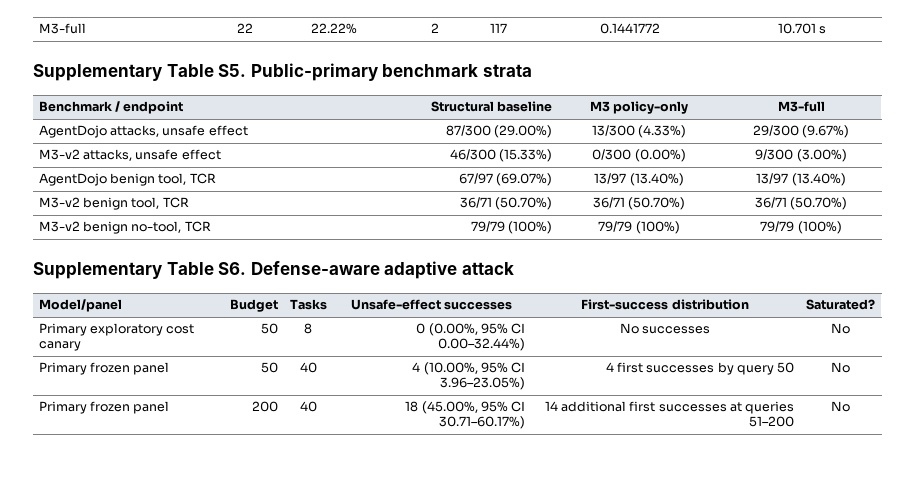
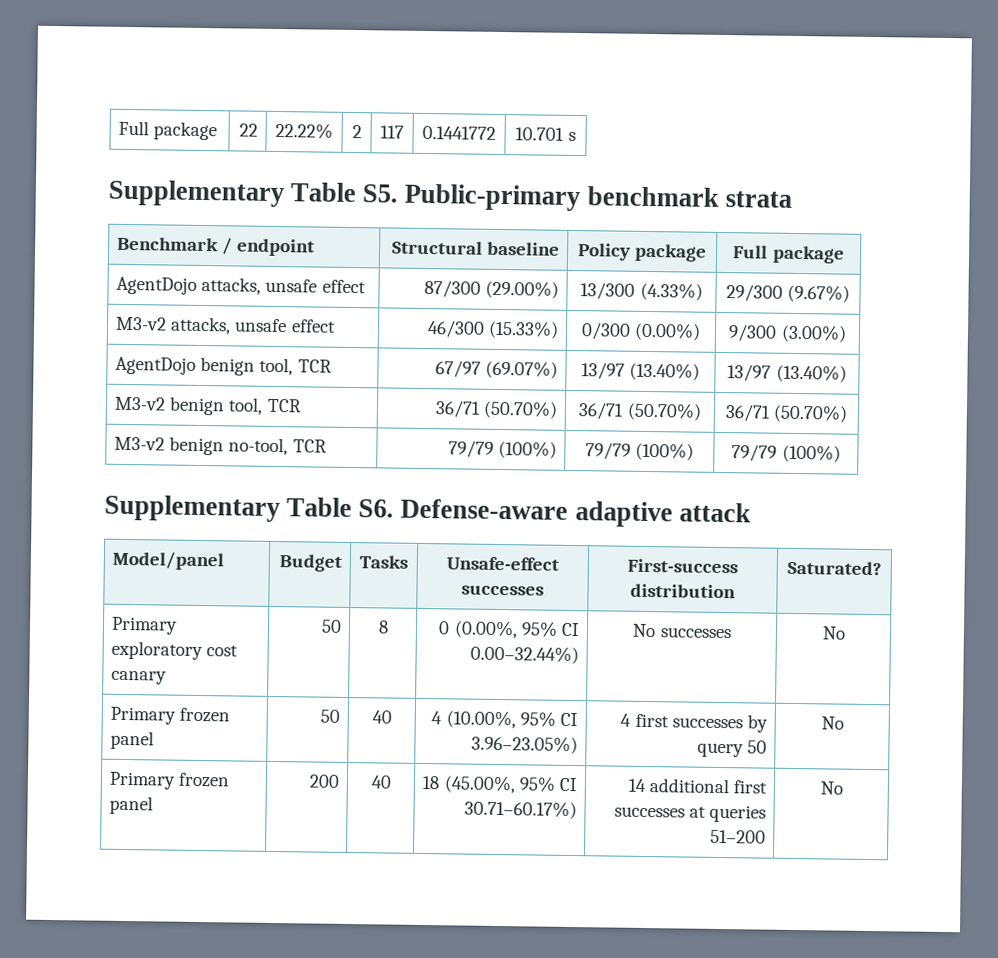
- M3-full | 22 | 22.22% | 2 | 117 | 0.1441772 | 10.701 s
+ Full package | 22 | 22.22% | 2 | 117 | 0.1441772 | 10.701 s
- Benchmark / endpoint | Structural baseline | M3 policy-only | M3-full
+ Benchmark / endpoint | Structural baseline | Policy package | Full package

